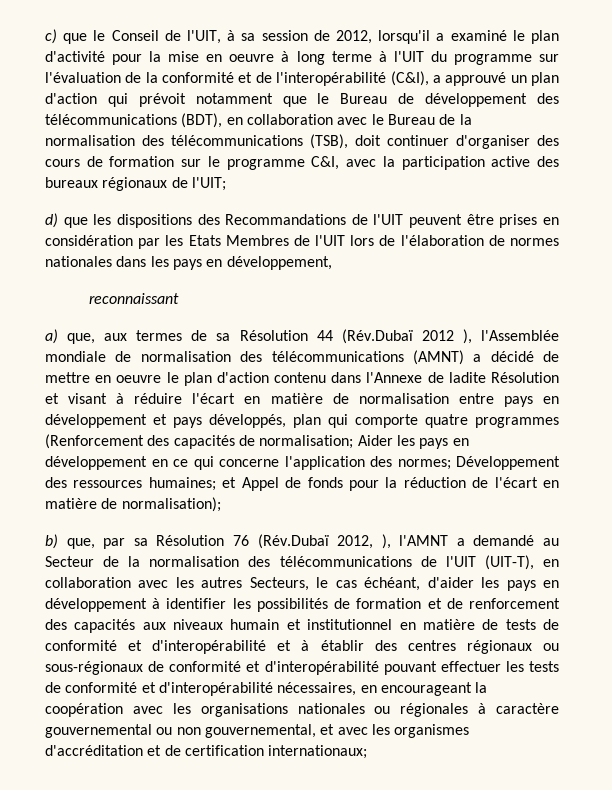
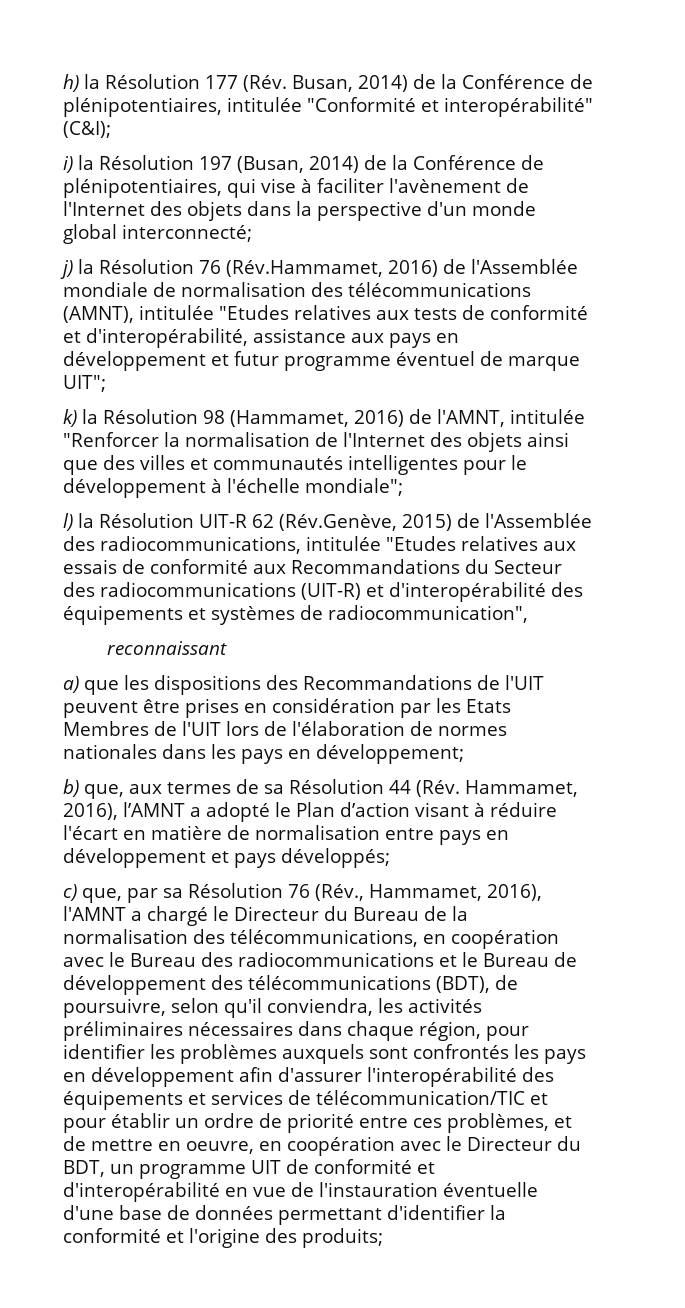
- c) que le Conseil de l'UIT, à sa session de 2012, lorsqu'il a examiné le plan d'activité pour la mise en oeuvre à long terme à l'UIT du programme sur l'évaluation de la conformité et de l'interopérabilité (C&I), a approuvé un plan d'action qui prévoit notamment que le Bureau de développement des télécommunications (BDT), en collaboration avec le Bureau de la normalisation des télécommunications (TSB), doit continuer d'organiser des cours de formation sur le programme C&I, avec la participation active des bureaux régionaux de l'UIT;
- d) que les dispositions des Recommandations de l'UIT peuvent être prises en considération par les Etats Membres de l'UIT lors de l'élaboration de normes nationales dans les pays en développement,
+ h) la Résolution 177 (Rév. Busan, 2014) de la Conférence de plénipotentiaires, intitulée "Conformité et interopérabilité" (C&I);
+ i) la Résolution 197 (Busan, 2014) de la Conférence de plénipotentiaires, qui vise à faciliter l'avènement de l'Internet des objets dans la perspective d'un monde global interconnecté;
+ j) la Résolution 76 (Rév.Hammamet, 2016) de l'Assemblée mondiale de normalisation des télécommunications (AMNT), intitulée "Etudes relatives aux tests de conformité et d'interopérabilité, assistance aux pays en développement et futur programme éventuel de marque UIT";
+ k) la Résolution 98 (Hammamet, 2016) de l'AMNT, intitulée "Renforcer la normalisation de l'Internet des objets ainsi que des villes et communautés intelligentes pour le développement à l'échelle mondiale";
+ l) la Résolution UIT-R 62 (Rév.Genève, 2015) de l'Assemblée des radiocommunications, intitulée "Etudes relatives aux essais de conformité aux Recommandations du Secteur des radiocommunications (UIT-R) et d'interopérabilité des équipements et systèmes de radiocommunication",
  reconnaissant
- a) que, aux termes de sa Résolution 44 (Rév.Dubaï 2012 ), l'Assemblée mondiale de normalisation des télécommunications (AMNT) a décidé de mettre en oeuvre le plan d'action contenu dans l'Annexe de ladite Résolution et visant à réduire l'écart en matière de normalisation entre pays en développement et pays développés, plan qui comporte quatre programmes (Renforcement des capacités de normalisation; Aider les pays en développement en ce qui concerne l'application des normes; Développement des ressources humaines; et Appel de fonds pour la réduction de l'écart en matière de normalisation);
- b) que, par sa Résolution 76 (Rév.Dubaï 2012, ), l'AMNT a demandé au Secteur de la normalisation des télécommunications de l'UIT (UIT-T), en collaboration avec les autres Secteurs, le cas échéant, d'aider les pays en développement à identifier les possibilités de formation et de renforcement des capacités aux niveaux humain et institutionnel en matière de tests de conformité et d'interopérabilité et à établir des centres régionaux ou sous-régionaux de conformité et d'interopérabilité pouvant effectuer les tests de conformité et d'interopérabilité nécessaires, en encourageant la coopération avec les organisations nationales ou régionales à caractère gouvernemental ou non gouvernemental, et avec les organismes d'accréditation et de certification internationaux;
+ a) que les dispositions des Recommandations de l'UIT peuvent être prises en considération par les Etats Membres de l'UIT lors de l'élaboration de normes nationales dans les pays en développement;
+ b) que, aux termes de sa Résolution 44 (Rév. Hammamet, 2016), l’AMNT a adopté le Plan d’action visant à réduire l'écart en matière de normalisation entre pays en développement et pays développés;
+ c) que, par sa Résolution 76 (Rév., Hammamet, 2016), l'AMNT a chargé le Directeur du Bureau de la normalisation des télécommunications, en coopération avec le Bureau des radiocommunications et le Bureau de développement des télécommunications (BDT), de poursuivre, selon qu'il conviendra, les activités préliminaires nécessaires dans chaque région, pour identifier les problèmes auxquels sont confrontés les pays en développement afin d'assurer l'interopérabilité des équipements et services de télécommunication/TIC et pour établir un ordre de priorité entre ces problèmes, et de mettre en oeuvre, en coopération avec le Directeur du BDT, un programme UIT de conformité et d'interopérabilité en vue de l'instauration éventuelle d'une base de données permettant d'identifier la conformité et l'origine des produits;

